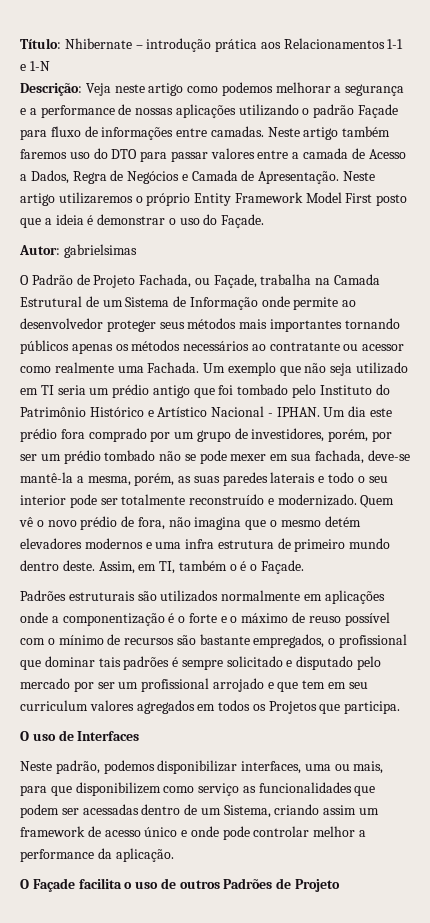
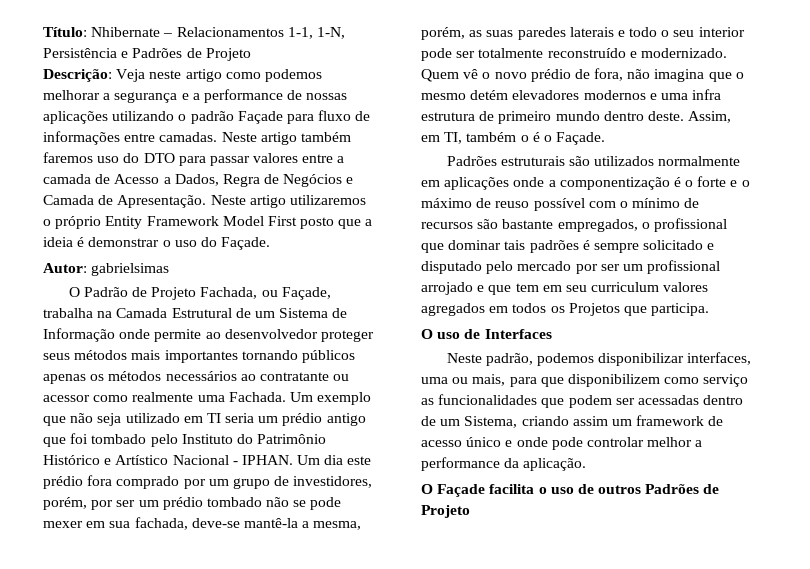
- Título: Nhibernate – introdução prática aos Relacionamentos 1-1 e 1-N
+ Título: Nhibernate – Relacionamentos 1-1, 1-N, Persistência e Padrões de Projeto

